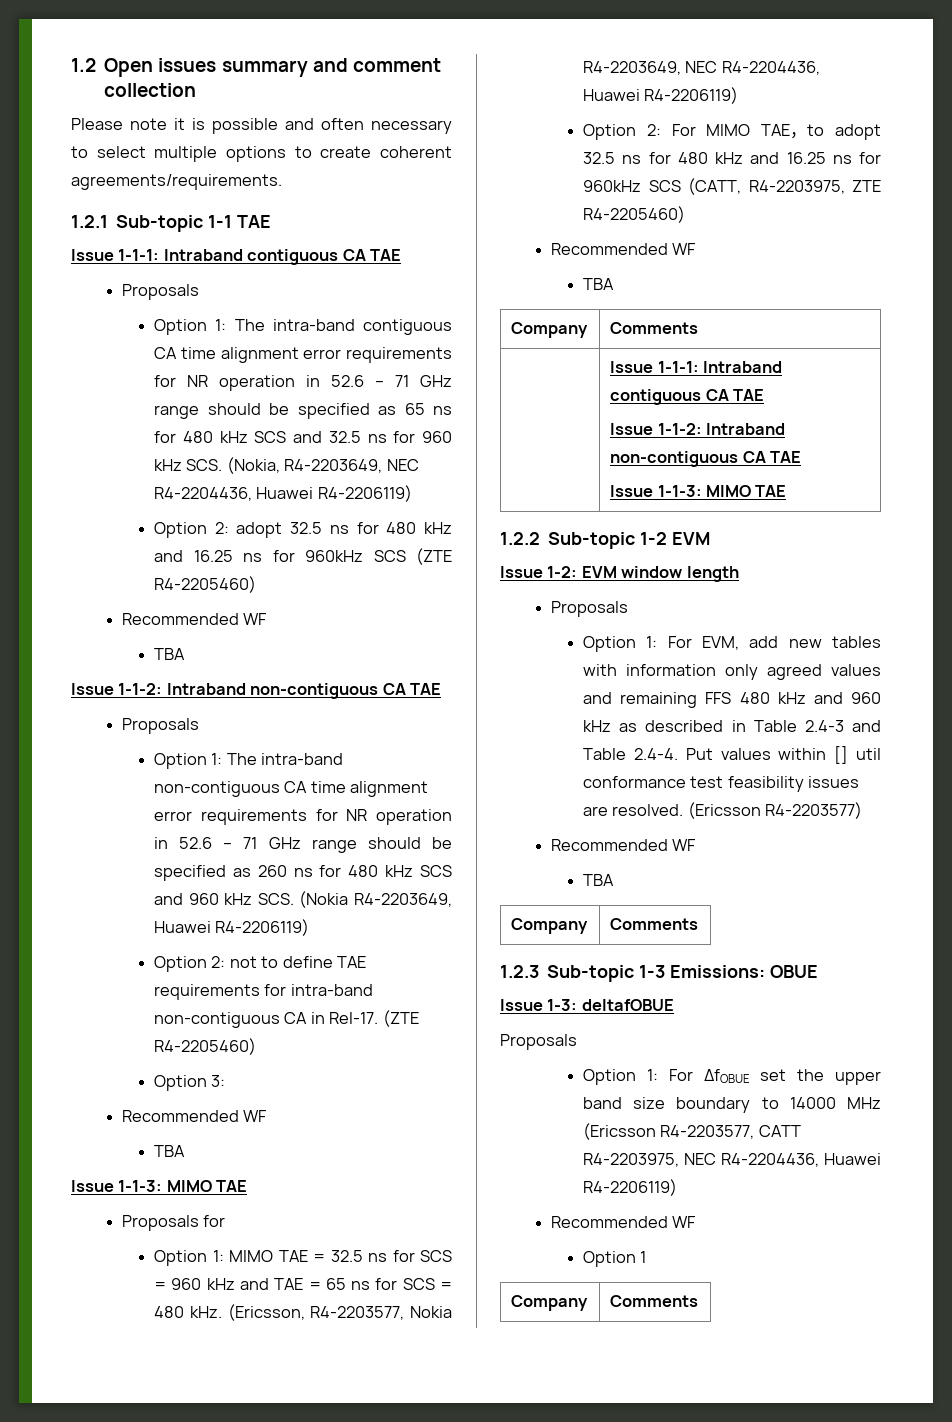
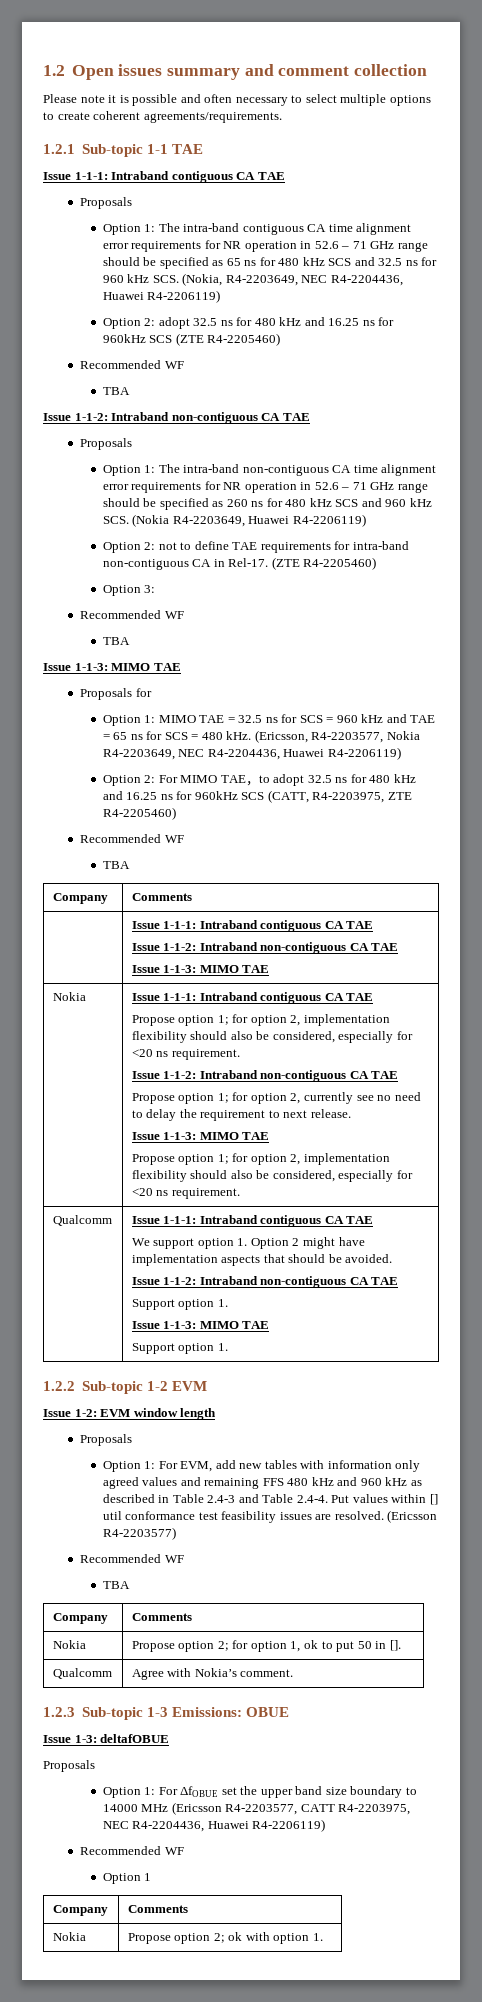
+ Nokia | Issue 1-1-1: Intraband contiguous CA TAE
+ Propose option 1; for option 2, implementation flexibility should also be considered, especially for <20 ns requirement.
+ Issue 1-1-2: Intraband non-contiguous CA TAE
+ Propose option 1; for option 2, currently see no need to delay the requirement to next release.
+ Issue 1-1-3: MIMO TAE
+ Propose option 1; for option 2, implementation flexibility should also be considered, especially for <20 ns requirement.
+ Qualcomm | Issue 1-1-1: Intraband contiguous CA TAE
+ We support option 1. Option 2 might have implementation aspects that should be avoided.
+ Issue 1-1-2: Intraband non-contiguous CA TAE
+ Support option 1.
+ Issue 1-1-3: MIMO TAE
+ Support option 1.
+ Nokia | Propose option 2; for option 1, ok to put 50 in [].
+ Qualcomm | Agree with Nokia’s comment.
+ Nokia | Propose option 2; ok with option 1.

